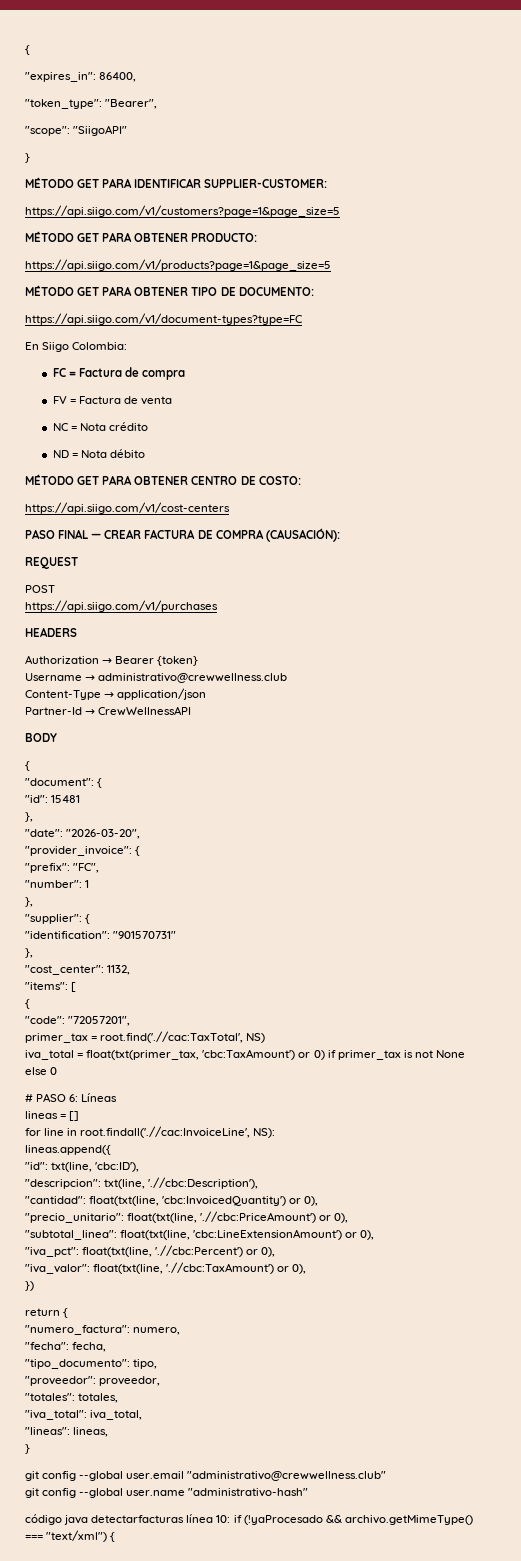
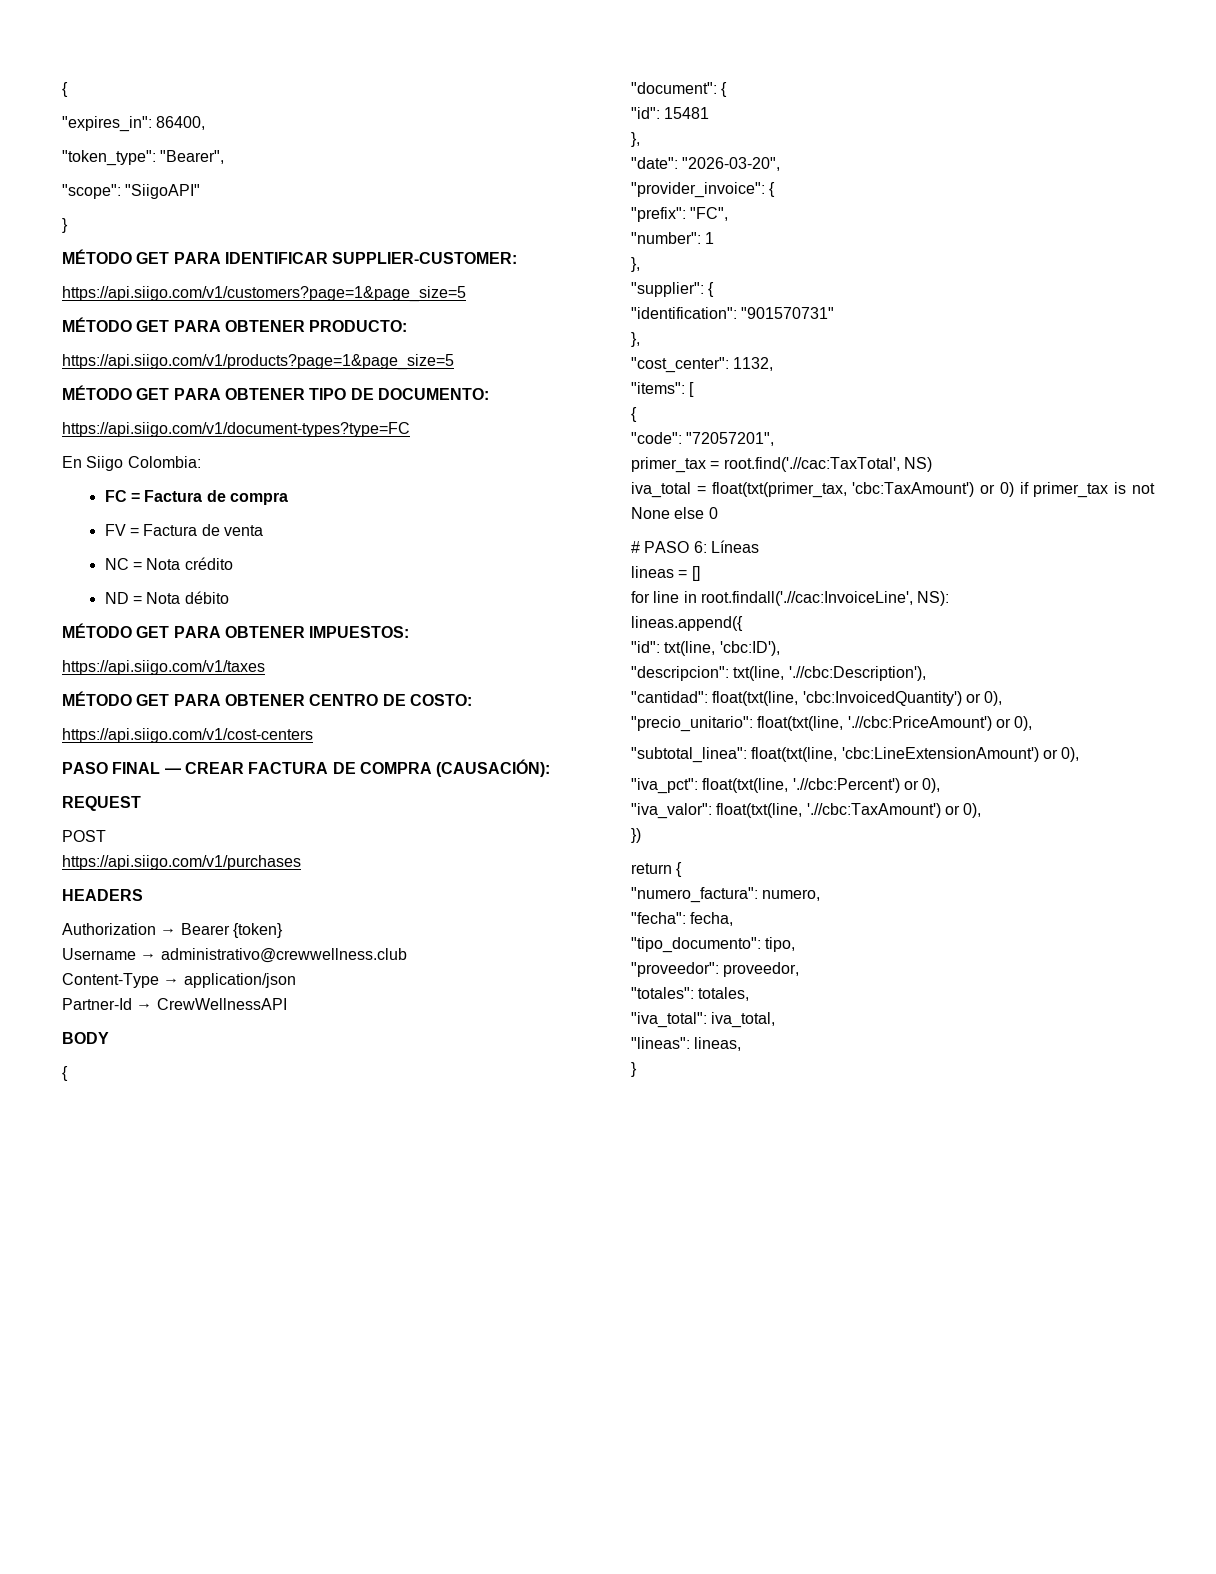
+ MÉTODO GET PARA OBTENER IMPUESTOS:
+ https://api.siigo.com/v1/taxes
- git config --global user.email "administrativo@crewwellness.club"
- git config --global user.name "administrativo-hash"
- código java detectarfacturas línea 10: if (!yaProcesado && archivo.getMimeType() === "text/xml") {

